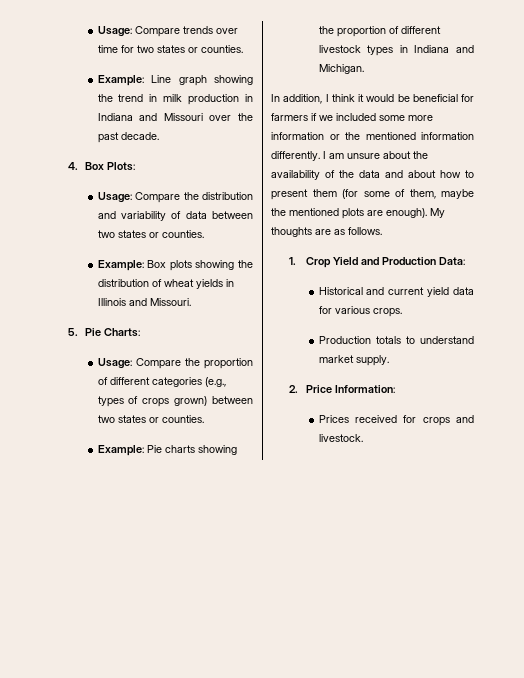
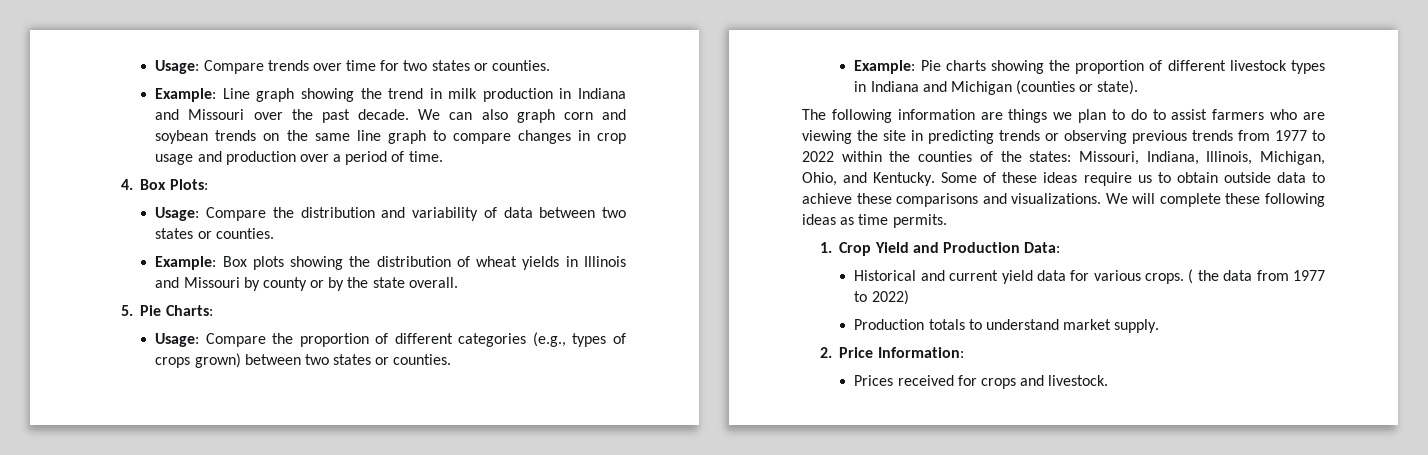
+ We can also graph corn and soybean trends on the same line graph to compare changes in crop usage and production over a period of time.
- Example: Box plots showing the distribution of wheat yields in Illinois and Missouri.
+ Example: Box plots showing the distribution of wheat yields in Illinois and Missouri by county or by the state overall.
- Example: Pie charts showing the proportion of different livestock types in Indiana and Michigan.
- In addition, I think it would be beneficial for farmers if we included some more information or the mentioned information differently. I am unsure about the availability of the data and about how to present them (for some of them, maybe the mentioned plots are enough). My thoughts are as follows.
+ Example: Pie charts showing the proportion of different livestock types in Indiana and Michigan (counties or state).
+ The following information are things we plan to do to assist farmers who are viewing the site in predicting trends or observing previous trends from 1977 to 2022 within the counties of the states: Missouri, Indiana, Illinois, Michigan, Ohio, and Kentucky. Some of these ideas require us to obtain outside data to achieve these comparisons and visualizations. We will complete these following ideas as time permits.
+ ( the data from 1977 to 2022)

